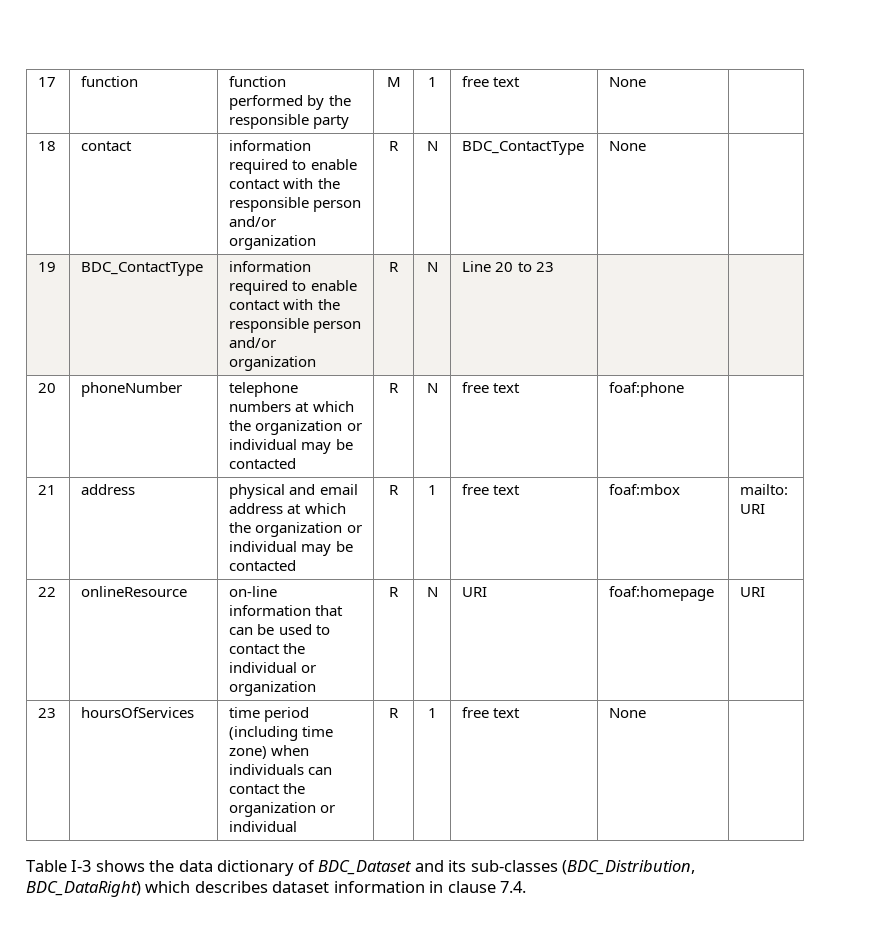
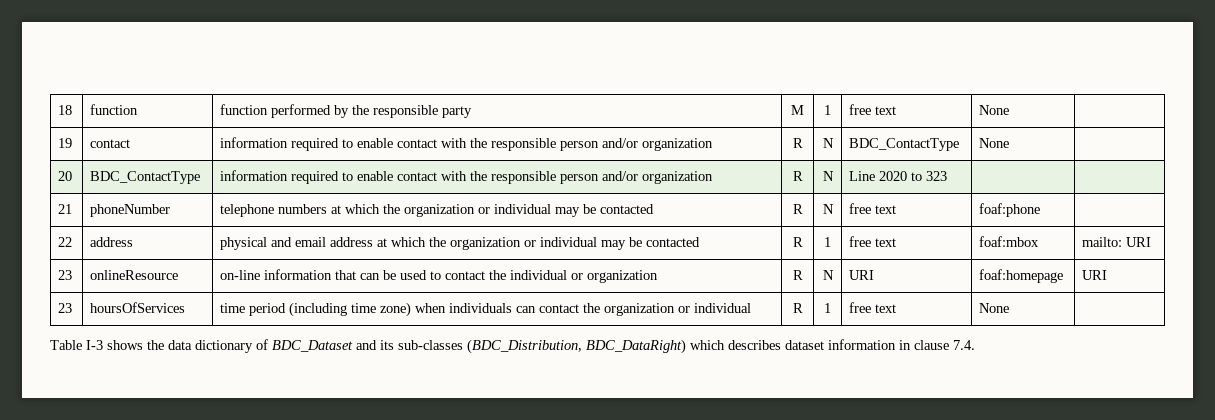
- 17 | function | function performed by the responsible party | M | 1 | free text | None |
+ 18 | function | function performed by the responsible party | M | 1 | free text | None |
- 18 | contact | information required to enable contact with the responsible person and/or organization | R | N | BDC_ContactType | None |
+ 19 | contact | information required to enable contact with the responsible person and/or organization | R | N | BDC_ContactType | None |
- 19 | BDC_ContactType | information required to enable contact with the responsible person and/or organization | R | N | Line 20 to 23 | |
- 20 | phoneNumber | telephone numbers at which the organization or individual may be contacted | R | N | free text | foaf:phone |
+ 20 | BDC_ContactType | information required to enable contact with the responsible person and/or organization | R | N | Line 2020 to 323 | |
+ 21 | phoneNumber | telephone numbers at which the organization or individual may be contacted | R | N | free text | foaf:phone |
- 21 | address | physical and email address at which the organization or individual may be contacted | R | 1 | free text | foaf:mbox | mailto: URI
+ 22 | address | physical and email address at which the organization or individual may be contacted | R | 1 | free text | foaf:mbox | mailto: URI
- 22 | onlineResource | on-line information that can be used to contact the individual or organization | R | N | URI | foaf:homepage | URI
+ 23 | onlineResource | on-line information that can be used to contact the individual or organization | R | N | URI | foaf:homepage | URI

